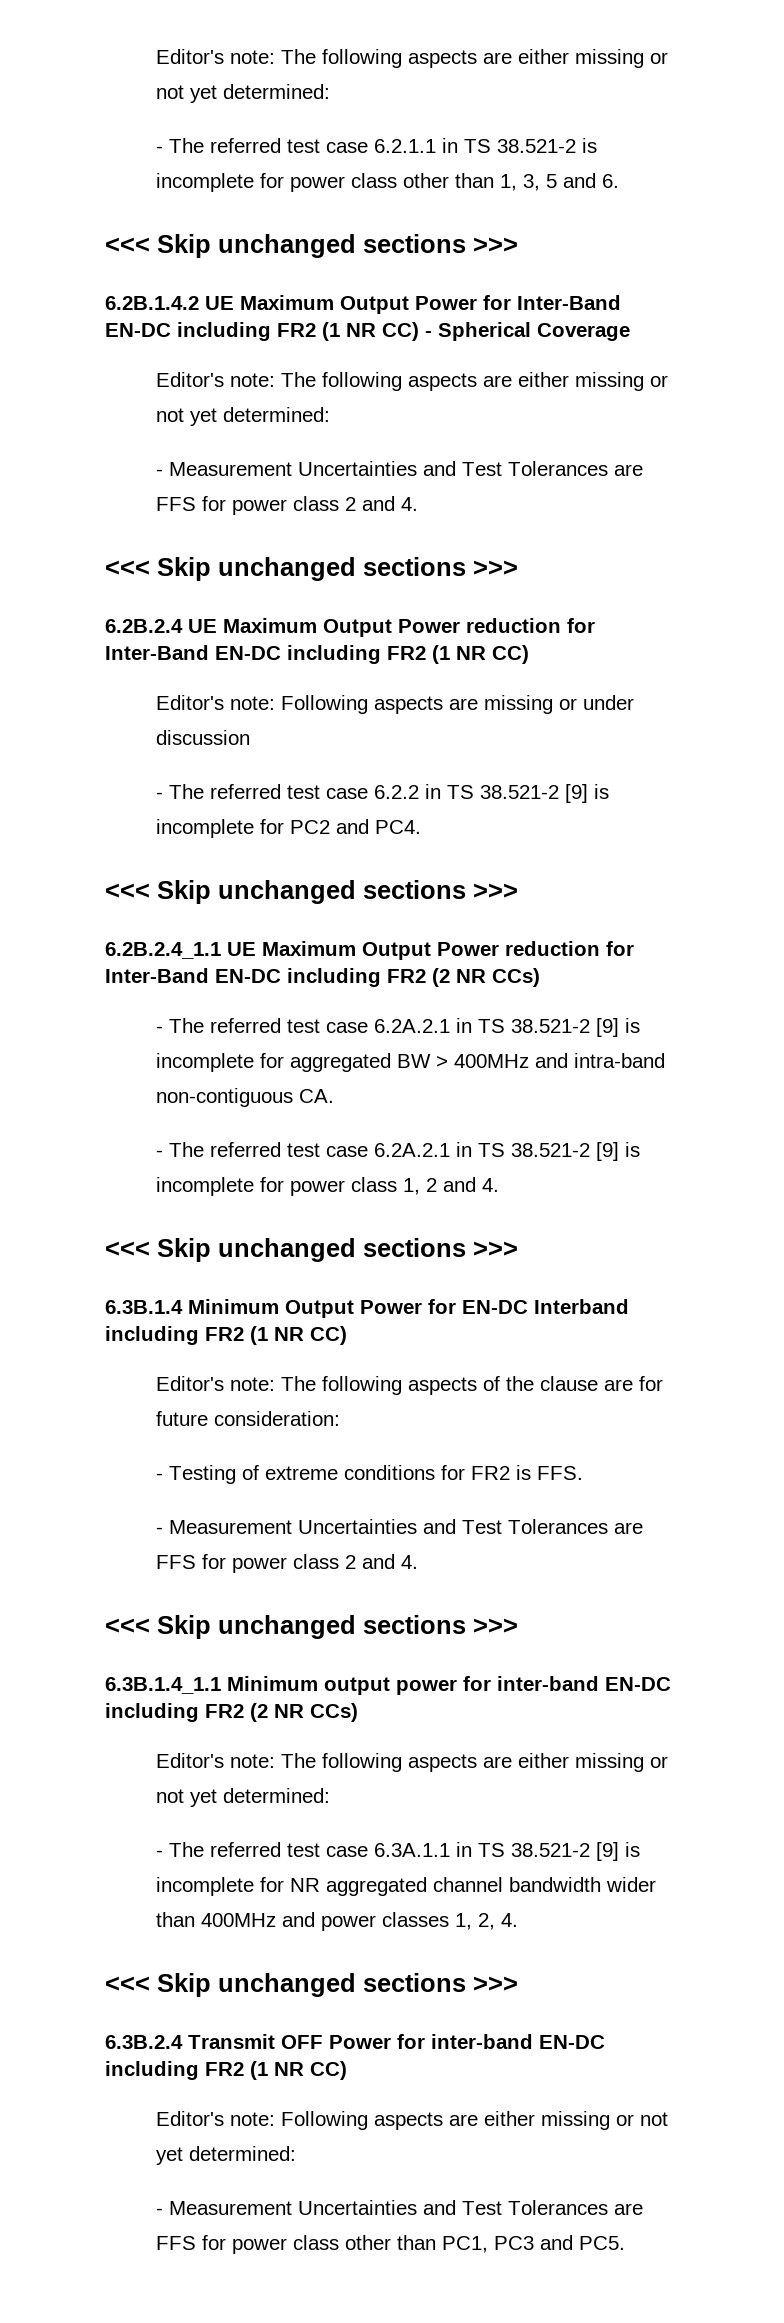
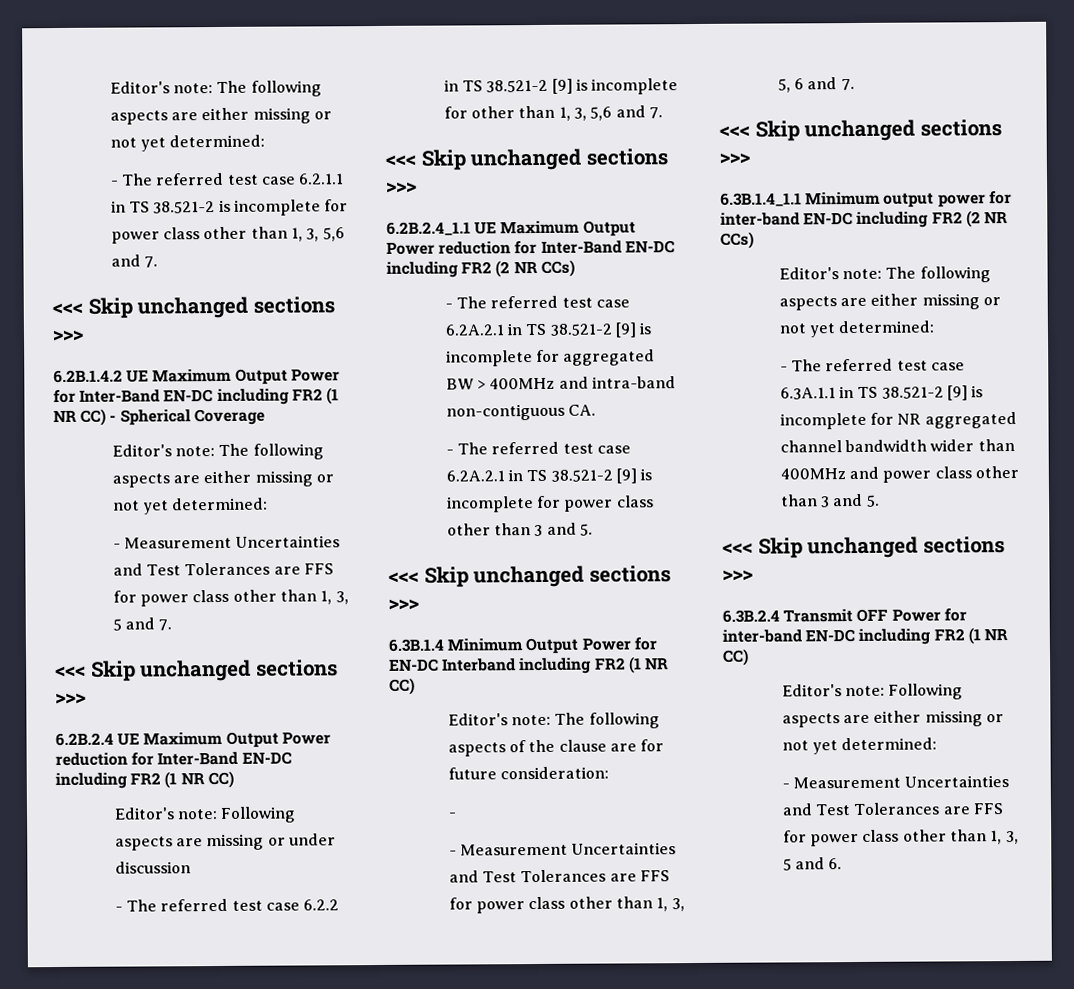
- - The referred test case 6.2.1.1 in TS 38.521-2 is incomplete for power class other than 1, 3, 5 and 6.
+ - The referred test case 6.2.1.1 in TS 38.521-2 is incomplete for power class other than 1, 3, 5,6 and 7.
  6.2B.1.4.2 UE Maximum Output Power for Inter-Band EN-DC including FR2 (1 NR CC) - Spherical Coverage
  Editor's note: The following aspects are either missing or not yet determined:
- - Measurement Uncertainties and Test Tolerances are FFS for power class 2 and 4.
+ - Measurement Uncertainties and Test Tolerances are FFS for power class other than 1, 3, 5 and 7.
- - The referred test case 6.2.2 in TS 38.521-2 [9] is incomplete for PC2 and PC4.
+ - The referred test case 6.2.2 in TS 38.521-2 [9] is incomplete for other than 1, 3, 5,6 and 7.
- - The referred test case 6.2A.2.1 in TS 38.521-2 [9] is incomplete for power class 1, 2 and 4.
+ - The referred test case 6.2A.2.1 in TS 38.521-2 [9] is incomplete for power class other than 3 and 5.
  Editor's note: The following aspects of the clause are for future consideration:
- - Testing of extreme conditions for FR2 is FFS.
- - Measurement Uncertainties and Test Tolerances are FFS for power class 2 and 4.
+ -
+ - Measurement Uncertainties and Test Tolerances are FFS for power class other than 1, 3, 5, 6 and 7.
- - The referred test case 6.3A.1.1 in TS 38.521-2 [9] is incomplete for NR aggregated channel bandwidth wider than 400MHz and power classes 1, 2, 4.
+ - The referred test case 6.3A.1.1 in TS 38.521-2 [9] is incomplete for NR aggregated channel bandwidth wider than 400MHz and power class other than 3 and 5.
- - Measurement Uncertainties and Test Tolerances are FFS for power class other than PC1, PC3 and PC5.
+ - Measurement Uncertainties and Test Tolerances are FFS for power class other than 1, 3, 5 and 6.

